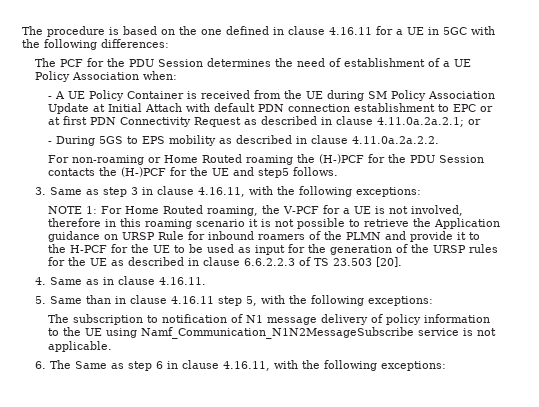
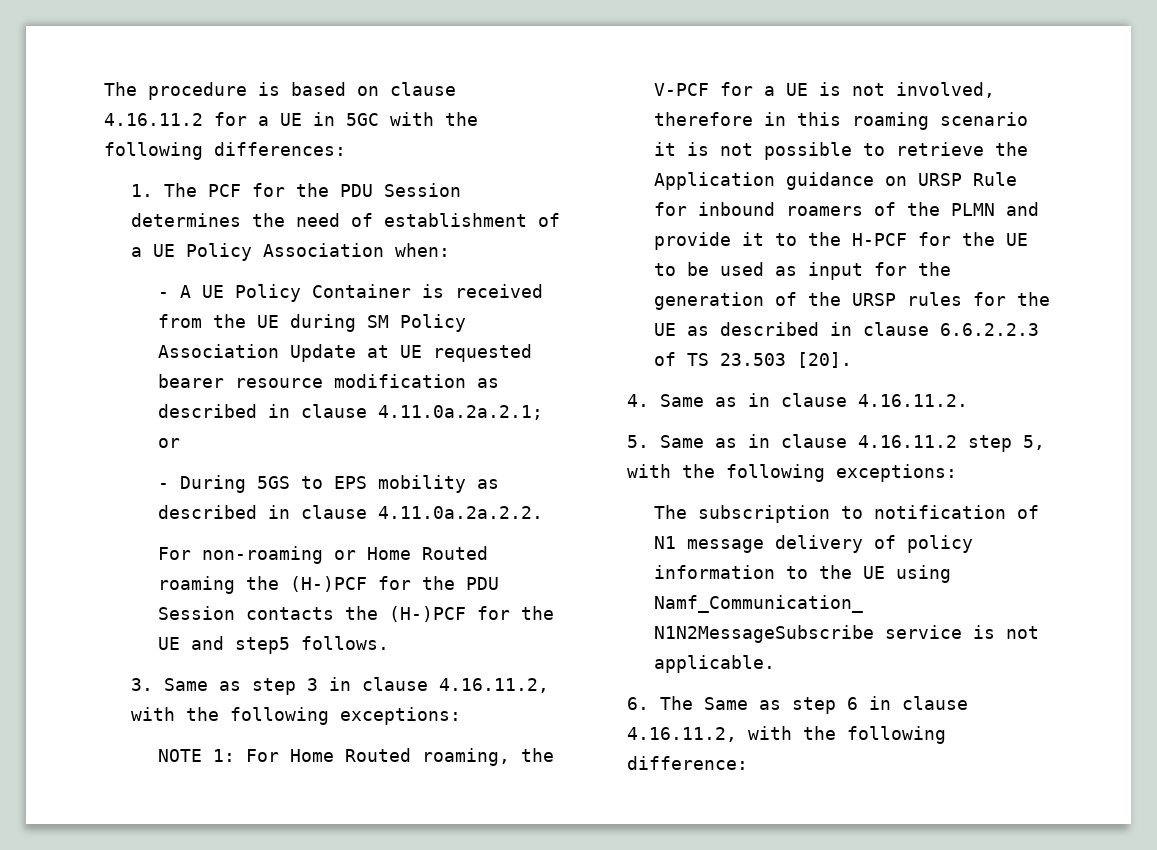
- The procedure is based on the one defined in clause 4.16.11 for a UE in 5GC with the following differences:
+ The procedure is based on clause 4.16.11.2 for a UE in 5GC with the following differences:
- The PCF for the PDU Session determines the need of establishment of a UE Policy Association when:
+ 1. The PCF for the PDU Session determines the need of establishment of a UE Policy Association when:
- - A UE Policy Container is received from the UE during SM Policy Association Update at Initial Attach with default PDN connection establishment to EPC or at first PDN Connectivity Request as described in clause 4.11.0a.2a.2.1; or
+ - A UE Policy Container is received from the UE during SM Policy Association Update at UE requested bearer resource modification as described in clause 4.11.0a.2a.2.1; or
- 3. Same as step 3 in clause 4.16.11, with the following exceptions:
+ 3. Same as step 3 in clause 4.16.11.2, with the following exceptions:
- 4. Same as in clause 4.16.11.
+ 4. Same as in clause 4.16.11.2.
- 5. Same than in clause 4.16.11 step 5, with the following exceptions:
+ 5. Same as in clause 4.16.11.2 step 5, with the following exceptions:
- 6. The Same as step 6 in clause 4.16.11, with the following exceptions:
+ 6. The Same as step 6 in clause 4.16.11.2, with the following difference:

